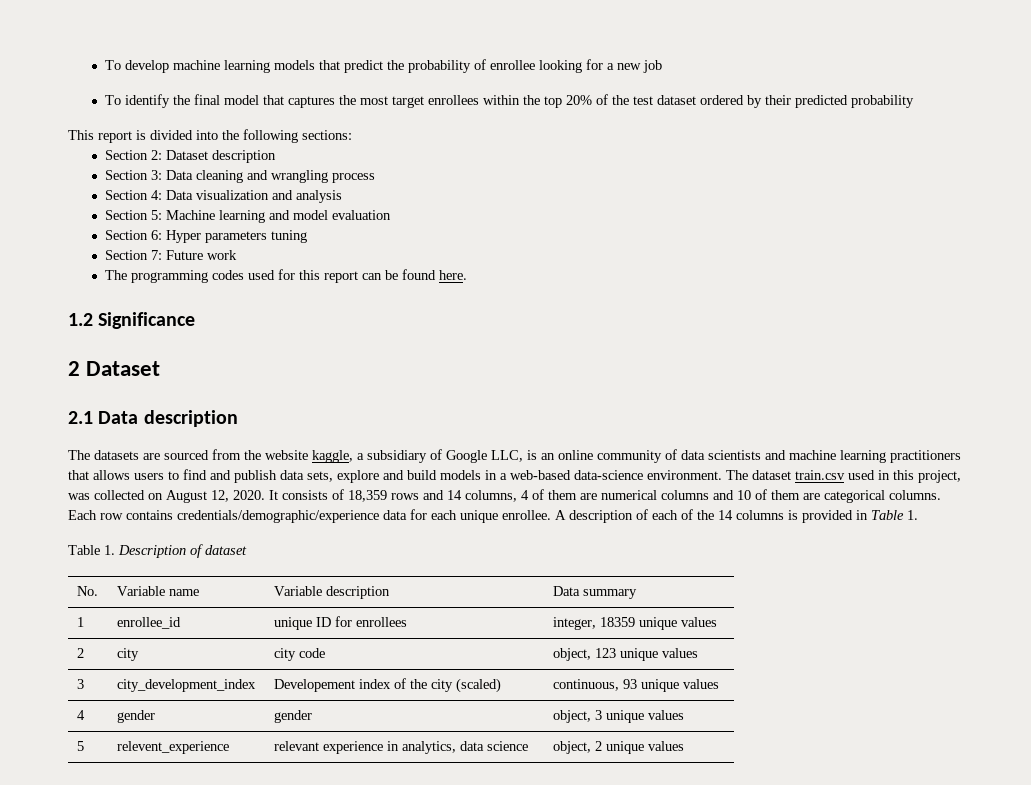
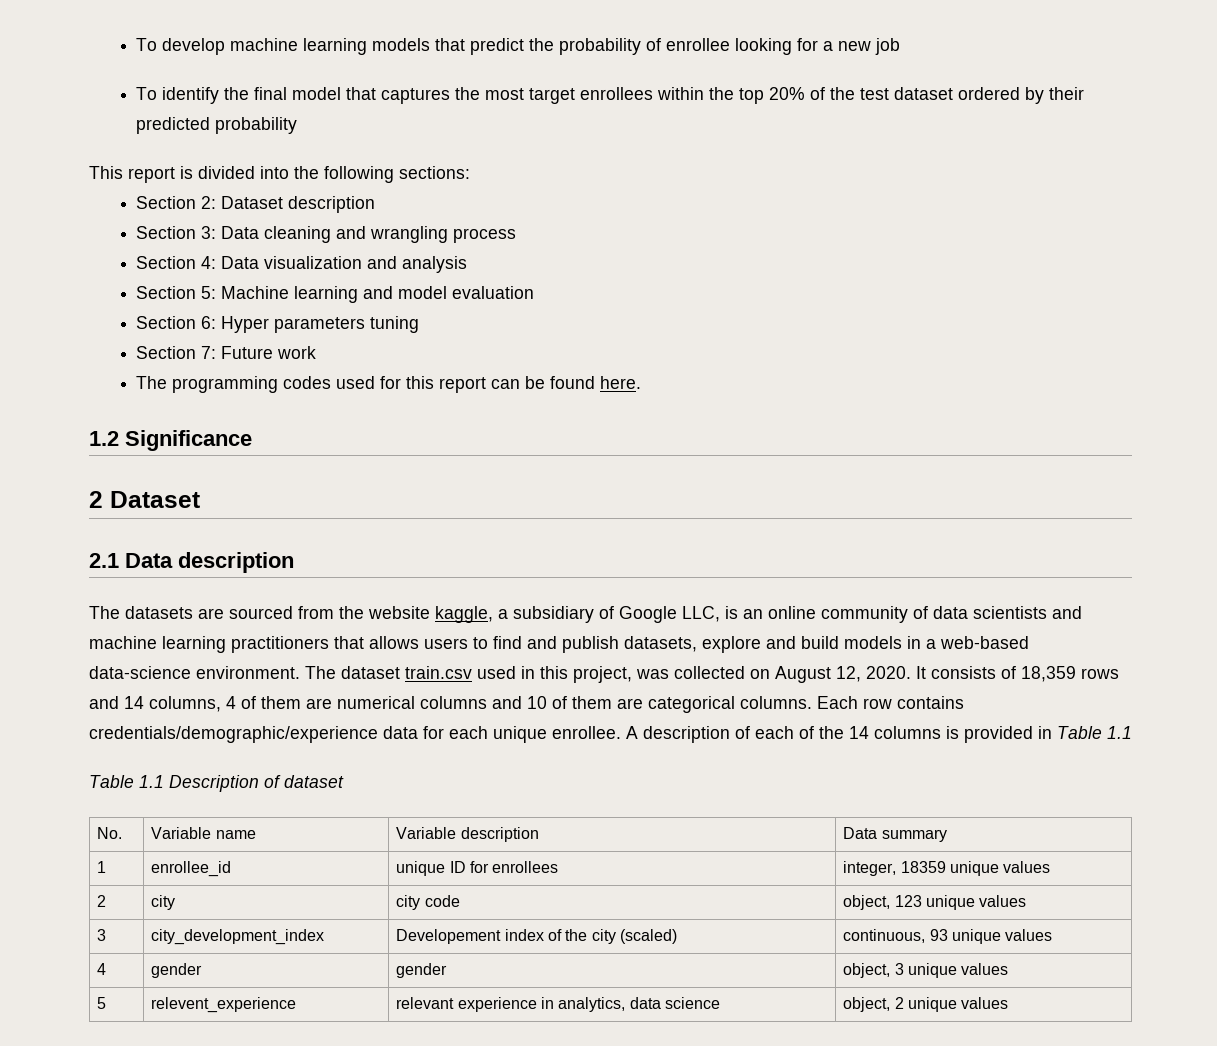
- The datasets are sourced from the website kaggle, a subsidiary of Google LLC, is an online community of data scientists and machine learning practitioners that allows users to find and publish data sets, explore and build models in a web-based data-science environment.
+ The datasets are sourced from the website kaggle, a subsidiary of Google LLC, is an online community of data scientists and machine learning practitioners that allows users to find and publish datasets, explore and build models in a web-based data-science environment.
- A description of each of the 14 columns is provided in Table 1.
- Table 1. Description of dataset
+ A description of each of the 14 columns is provided in Table 1.1
+ Table 1.1 Description of dataset

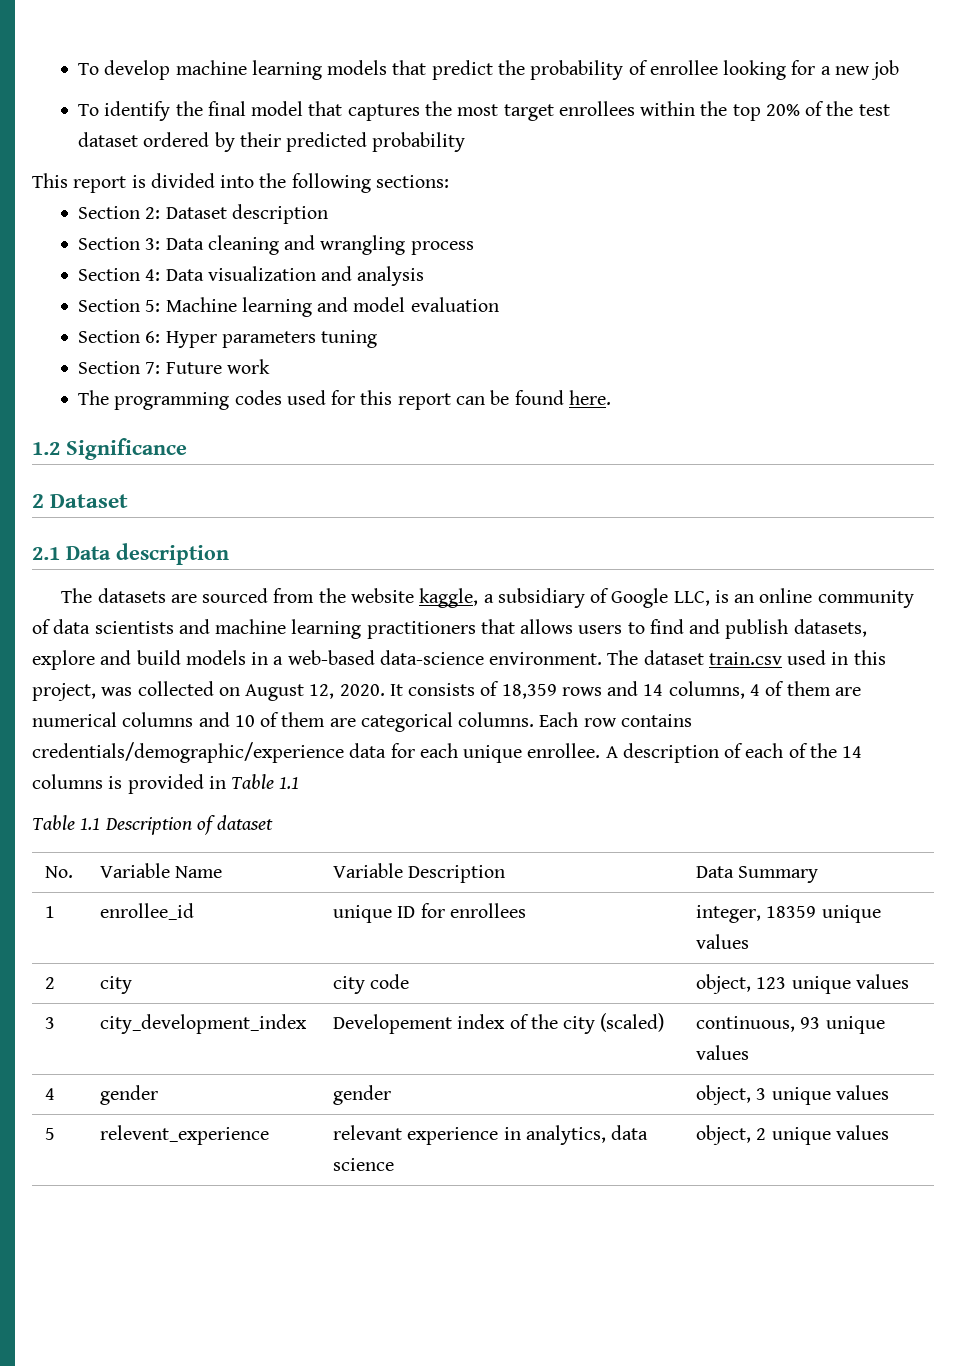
- No. | Variable name | Variable description | Data summary
+ No. | Variable Name | Variable Description | Data Summary

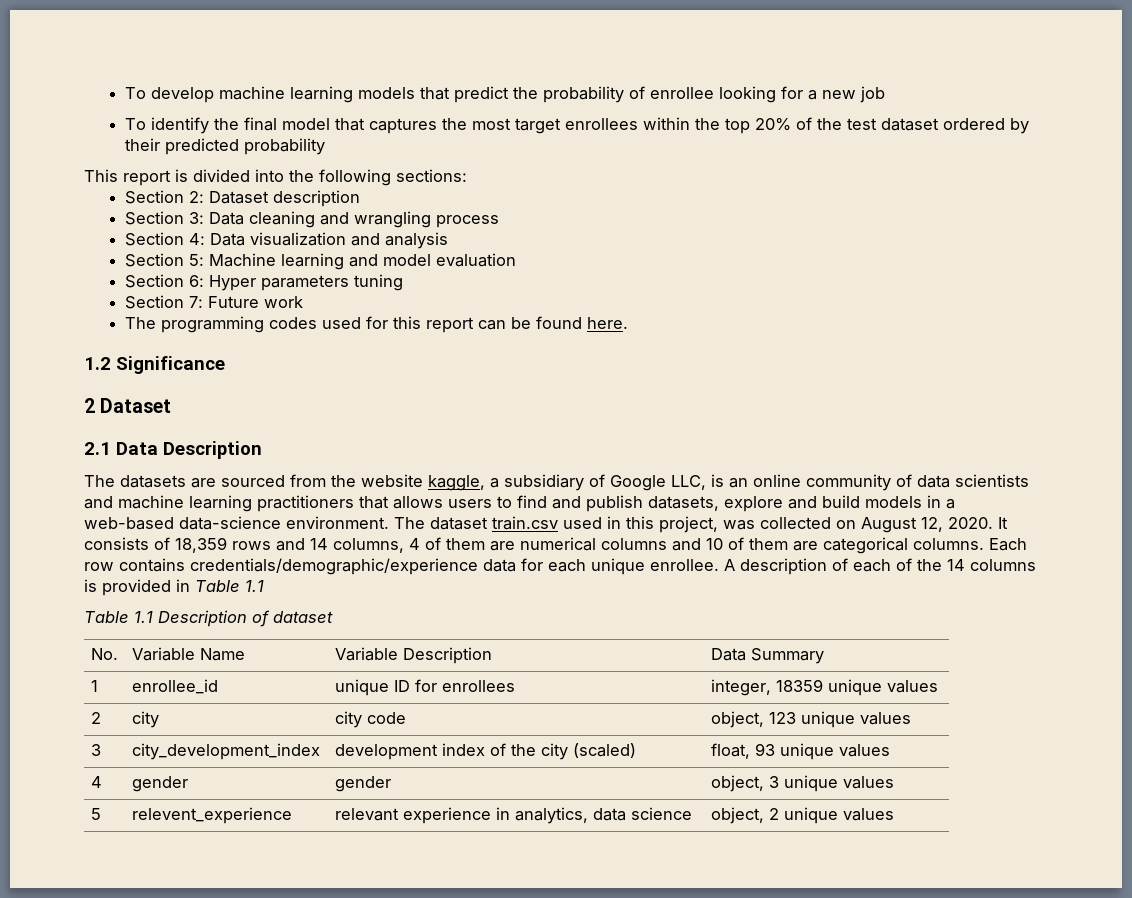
- 2.1 Data description
+ 2.1 Data Description
- 3 | city_development_index | Developement index of the city (scaled) | continuous, 93 unique values
+ 3 | city_development_index | development index of the city (scaled) | float, 93 unique values

